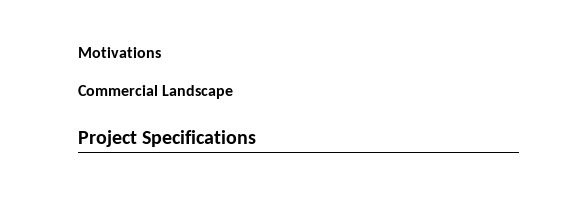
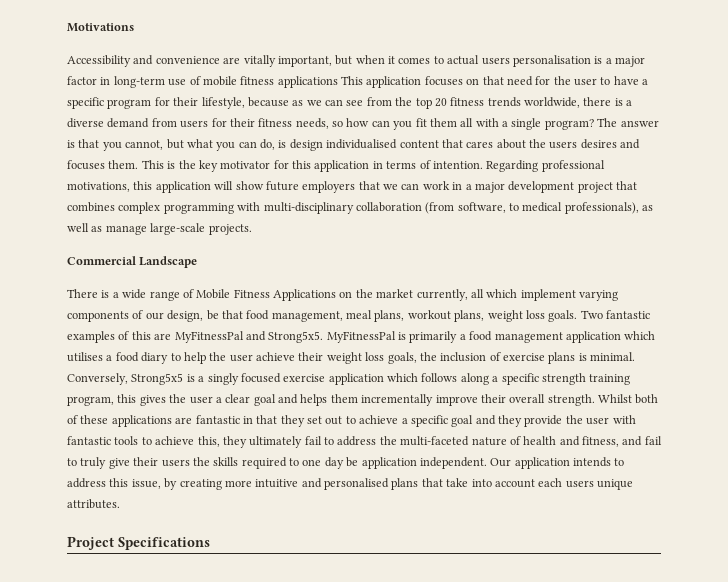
+ Accessibility and convenience are vitally important, but when it comes to actual users personalisation is a major factor in long-term use of mobile fitness applications This application focuses on that need for the user to have a specific program for their lifestyle, because as we can see from the top 20 fitness trends worldwide, there is a diverse demand from users for their fitness needs, so how can you fit them all with a single program? The answer is that you cannot, but what you can do, is design individualised content that cares about the users desires and focuses them. This is the key motivator for this application in terms of intention. Regarding professional motivations, this application will show future employers that we can work in a major development project that combines complex programming with multi-disciplinary collaboration (from software, to medical professionals), as well as manage large-scale projects.
  Commercial Landscape
+ There is a wide range of Mobile Fitness Applications on the market currently, all which implement varying components of our design, be that food management, meal plans, workout plans, weight loss goals. Two fantastic examples of this are MyFitnessPal and Strong5x5. MyFitnessPal is primarily a food management application which utilises a food diary to help the user achieve their weight loss goals, the inclusion of exercise plans is minimal. Conversely, Strong5x5 is a singly focused exercise application which follows along a specific strength training program, this gives the user a clear goal and helps them incrementally improve their overall strength. Whilst both of these applications are fantastic in that they set out to achieve a specific goal and they provide the user with fantastic tools to achieve this, they ultimately fail to address the multi-faceted nature of health and fitness, and fail to truly give their users the skills required to one day be application independent. Our application intends to address this issue, by creating more intuitive and personalised plans that take into account each users unique attributes.

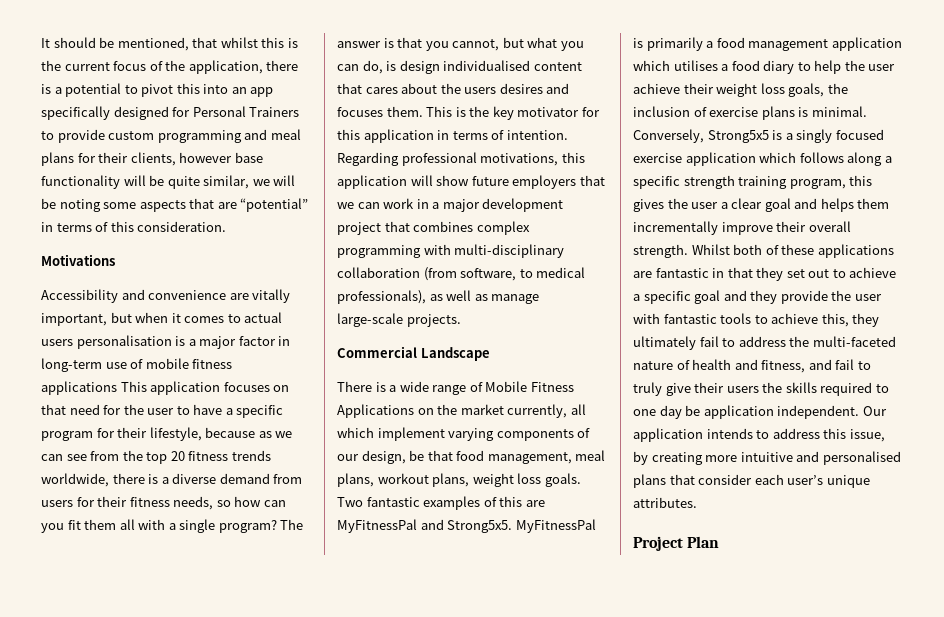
+ It should be mentioned, that whilst this is the current focus of the application, there is a potential to pivot this into an app specifically designed for Personal Trainers to provide custom programming and meal plans for their clients, however base functionality will be quite similar, we will be noting some aspects that are “potential” in terms of this consideration.
- Our application intends to address this issue, by creating more intuitive and personalised plans that take into account each users unique attributes.
+ Our application intends to address this issue, by creating more intuitive and personalised plans that consider each user’s unique attributes.
- Project Specifications
+ Project Plan

